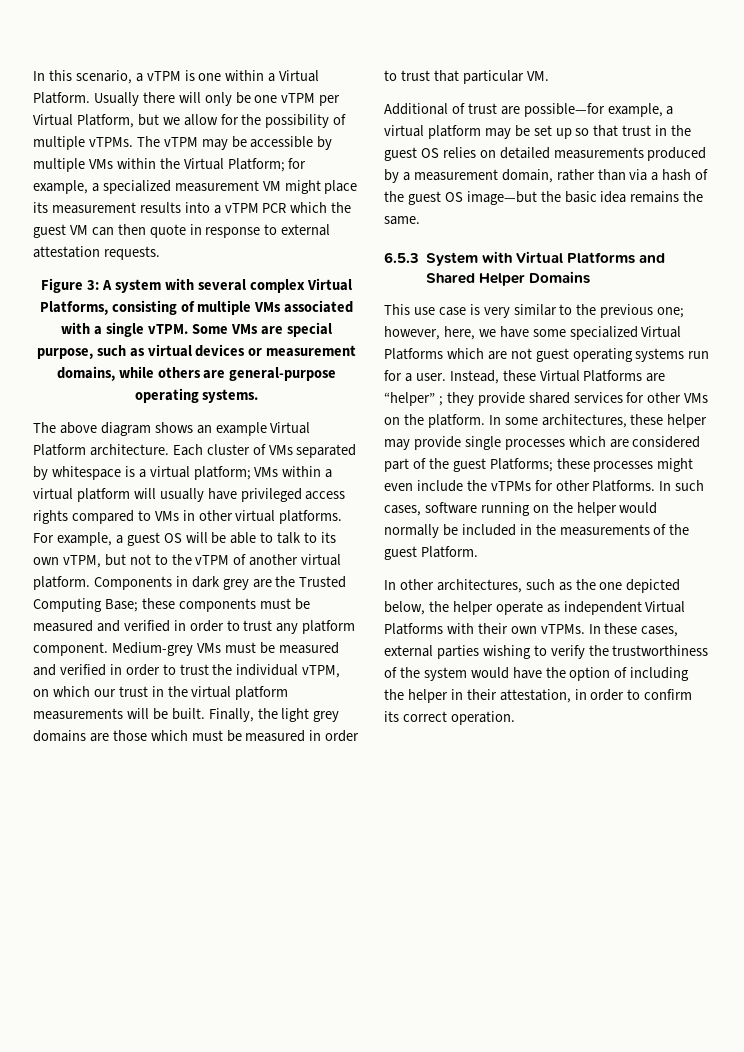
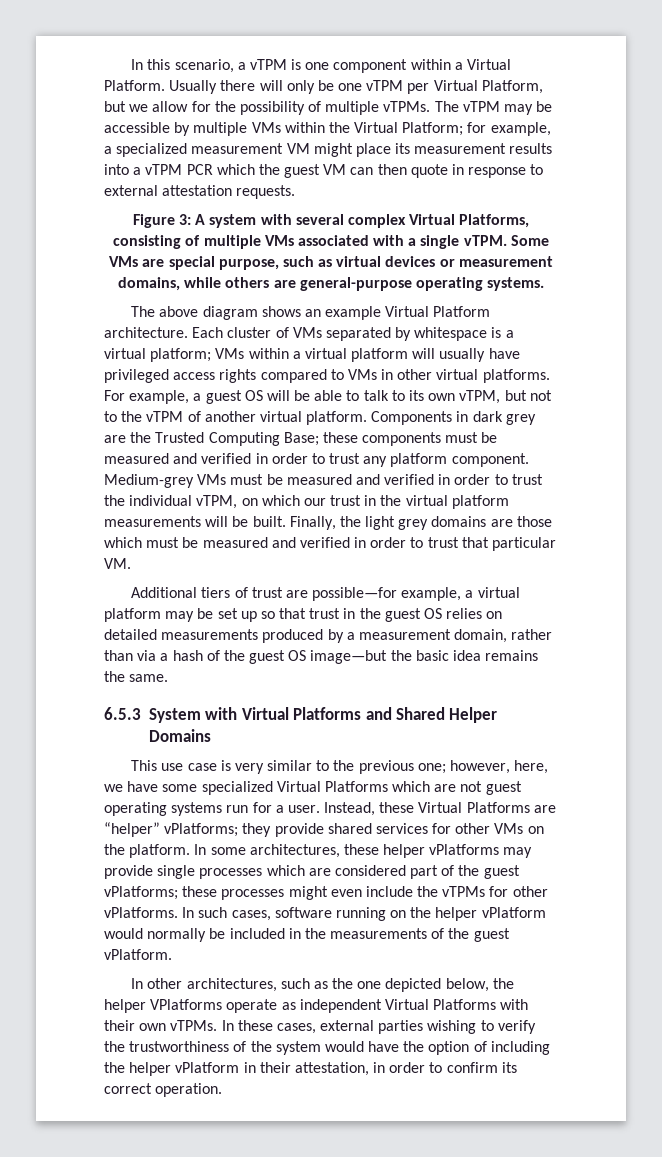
- In this scenario, a vTPM is one within a Virtual Platform.
+ In this scenario, a vTPM is one component within a Virtual Platform.
- Finally, the light grey domains are those which must be measured in order to trust that particular VM.
+ Finally, the light grey domains are those which must be measured and verified in order to trust that particular VM.
- Additional of trust are possible—for example, a virtual platform may be set up so that trust in the guest OS relies on detailed measurements produced by a measurement domain, rather than via a hash of the guest OS image—but the basic idea remains the same.
+ Additional tiers of trust are possible—for example, a virtual platform may be set up so that trust in the guest OS relies on detailed measurements produced by a measurement domain, rather than via a hash of the guest OS image—but the basic idea remains the same.
- Instead, these Virtual Platforms are “helper” ; they provide shared services for other VMs on the platform.
+ Instead, these Virtual Platforms are “helper” vPlatforms; they provide shared services for other VMs on the platform.
- In some architectures, these helper may provide single processes which are considered part of the guest Platforms; these processes might even include the vTPMs for other Platforms.
+ In some architectures, these helper vPlatforms may provide single processes which are considered part of the guest vPlatforms; these processes might even include the vTPMs for other vPlatforms.
- In such cases, software running on the helper would normally be included in the measurements of the guest Platform.
+ In such cases, software running on the helper vPlatform would normally be included in the measurements of the guest vPlatform.
- In other architectures, such as the one depicted below, the helper operate as independent Virtual Platforms with their own vTPMs.
+ In other architectures, such as the one depicted below, the helper VPlatforms operate as independent Virtual Platforms with their own vTPMs.
- In these cases, external parties wishing to verify the trustworthiness of the system would have the option of including the helper in their attestation, in order to confirm its correct operation.
+ In these cases, external parties wishing to verify the trustworthiness of the system would have the option of including the helper vPlatform in their attestation, in order to confirm its correct operation.

